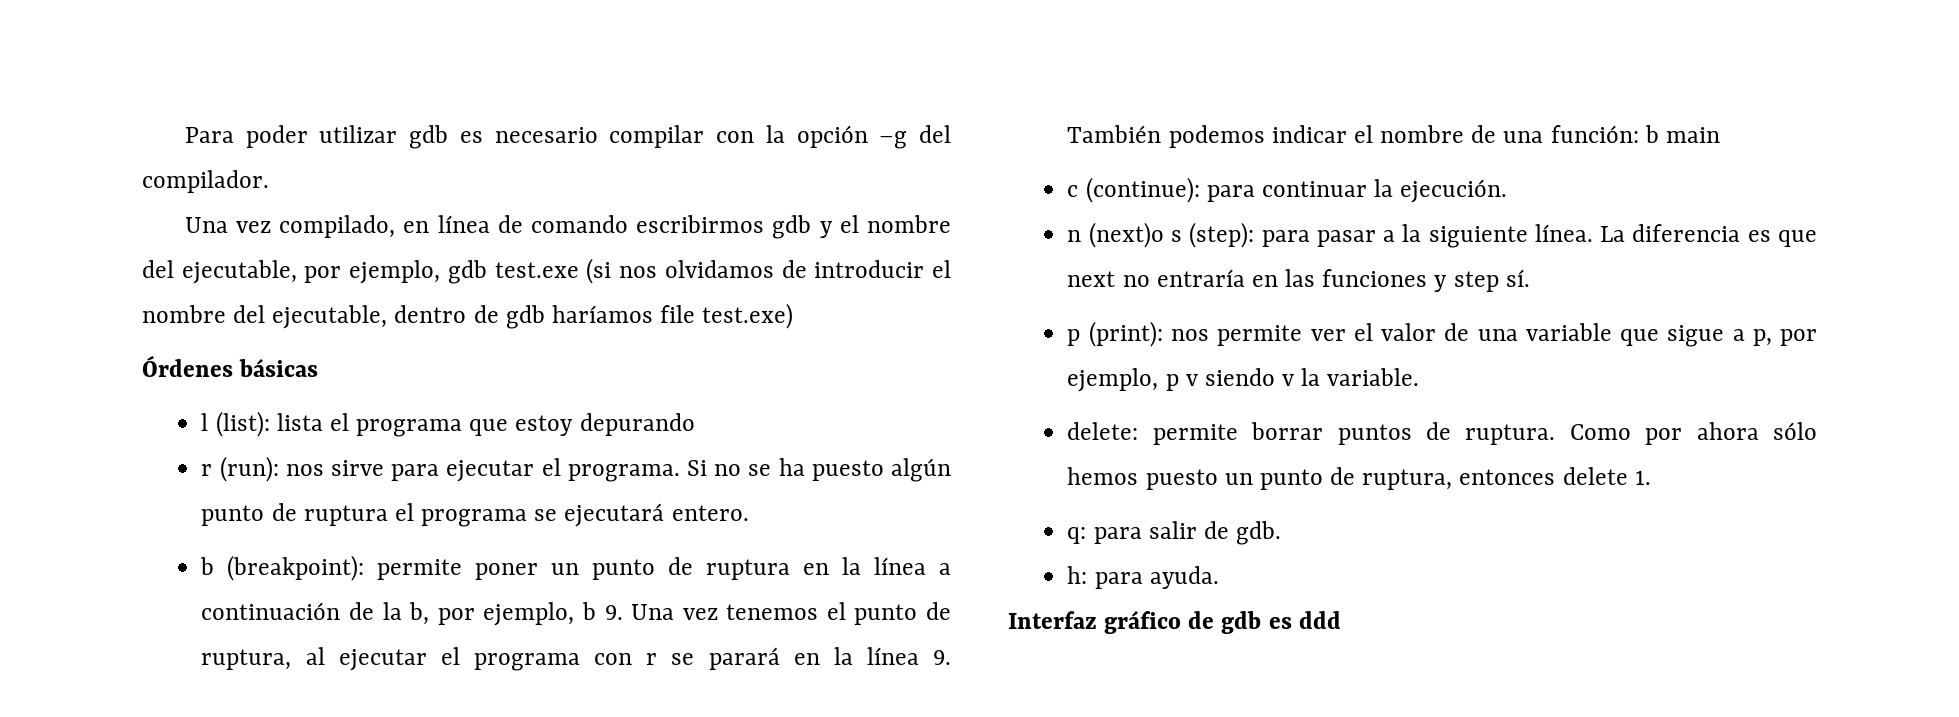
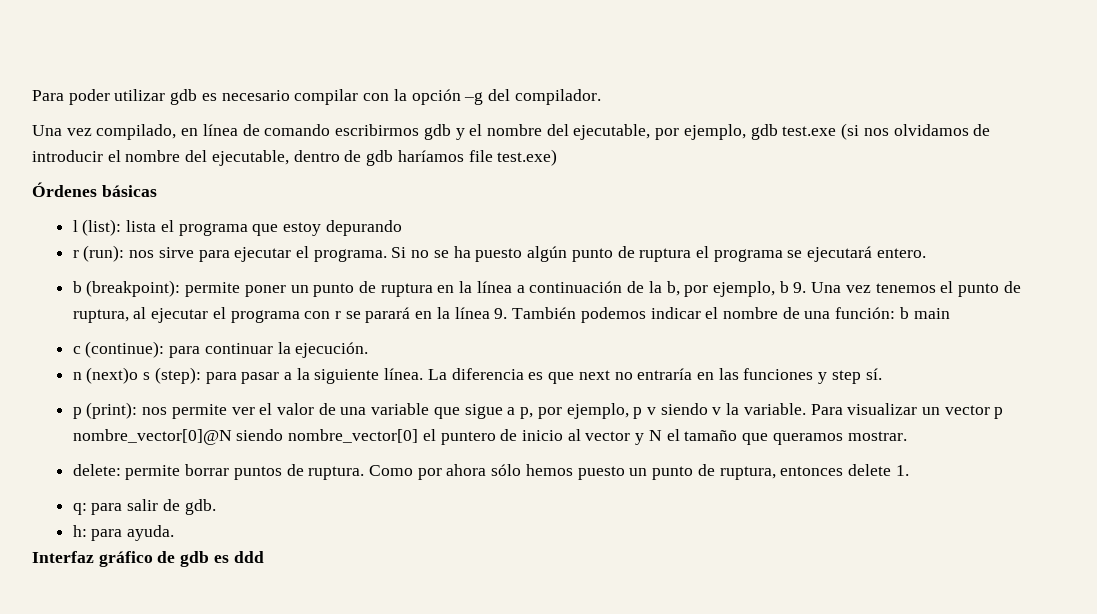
+ Para visualizar un vector p nombre_vector[0]@N siendo nombre_vector[0] el puntero de inicio al vector y N el tamaño que queramos mostrar.

